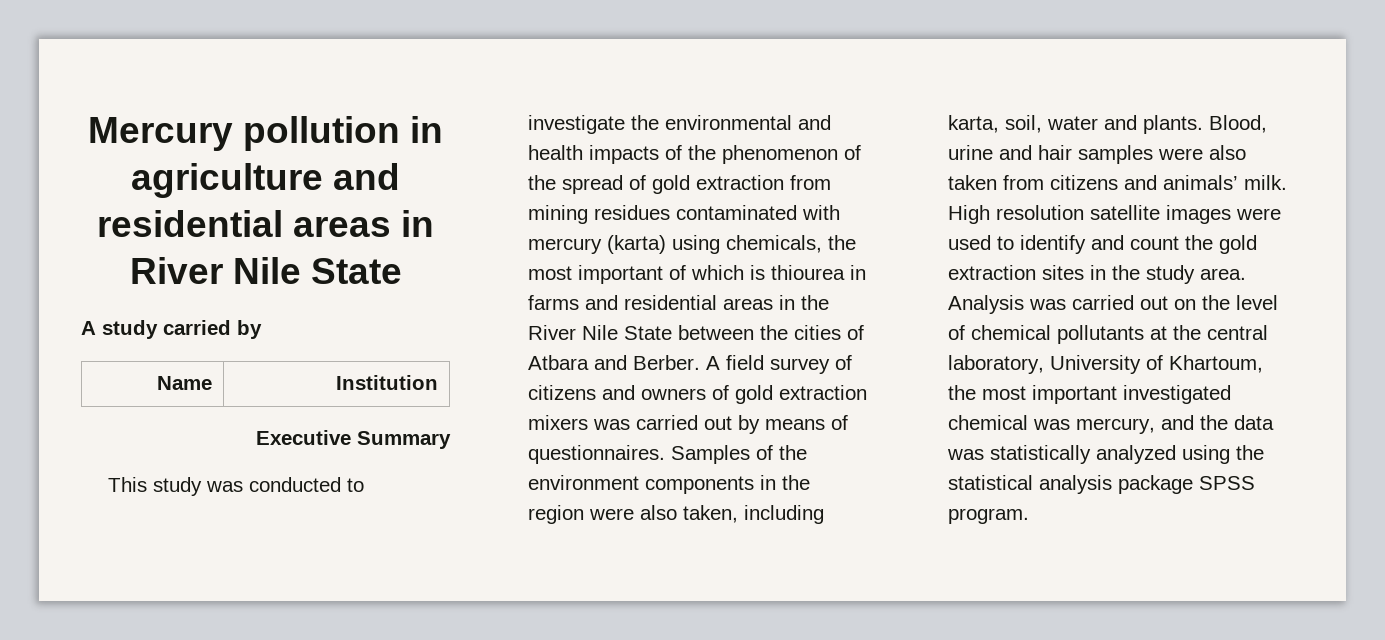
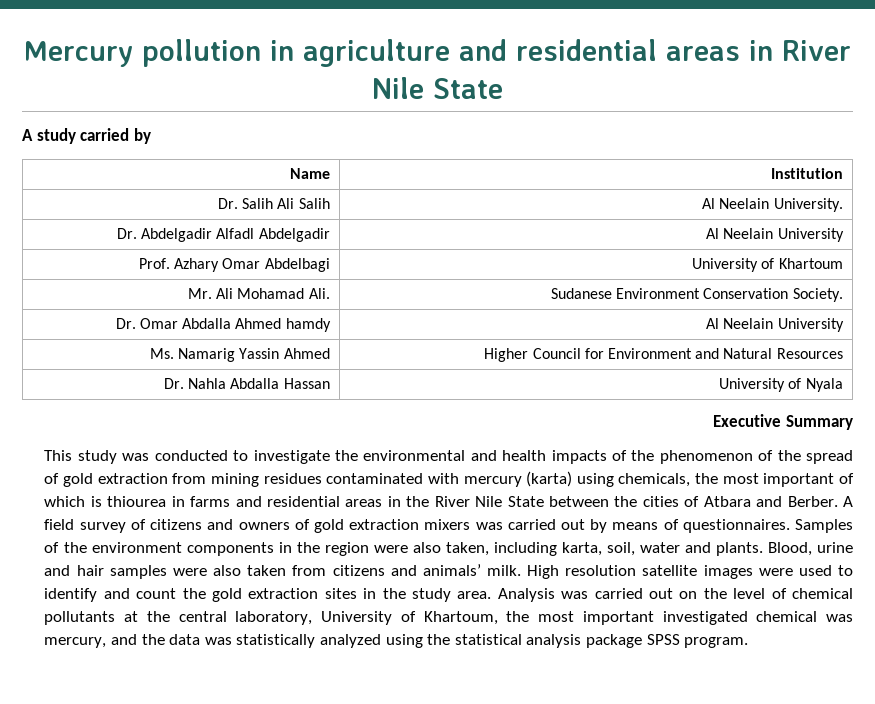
+ Dr. Salih Ali Salih | Al Neelain University.
+ Dr. Abdelgadir Alfadl Abdelgadir | Al Neelain University
+ Prof. Azhary Omar Abdelbagi | University of Khartoum
+ Mr. Ali Mohamad Ali. | Sudanese Environment Conservation Society.
+ Dr. Omar Abdalla Ahmed hamdy | Al Neelain University
+ Ms. Namarig Yassin Ahmed | Higher Council for Environment and Natural Resources
+ Dr. Nahla Abdalla Hassan | University of Nyala

